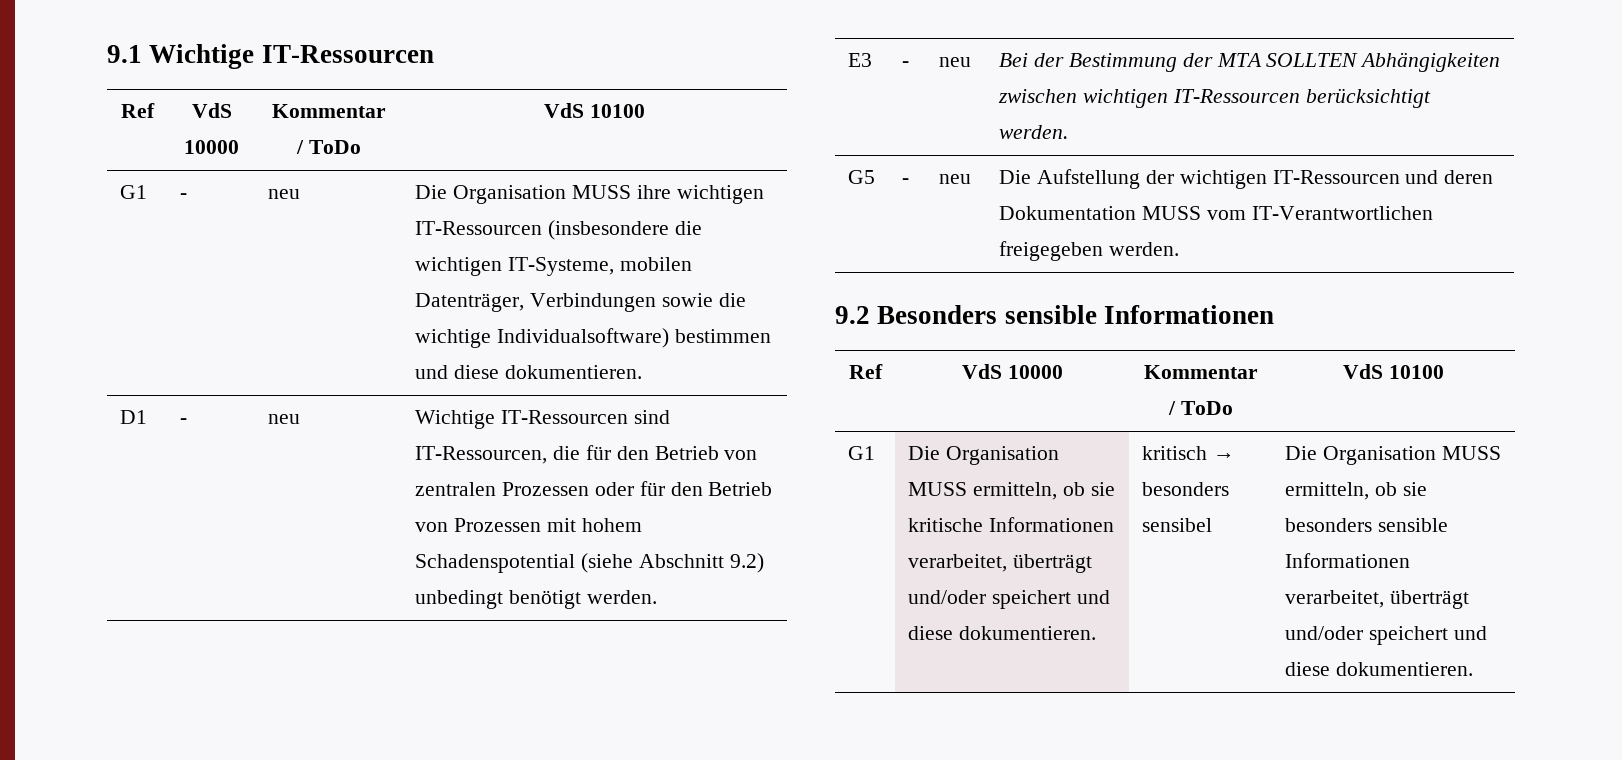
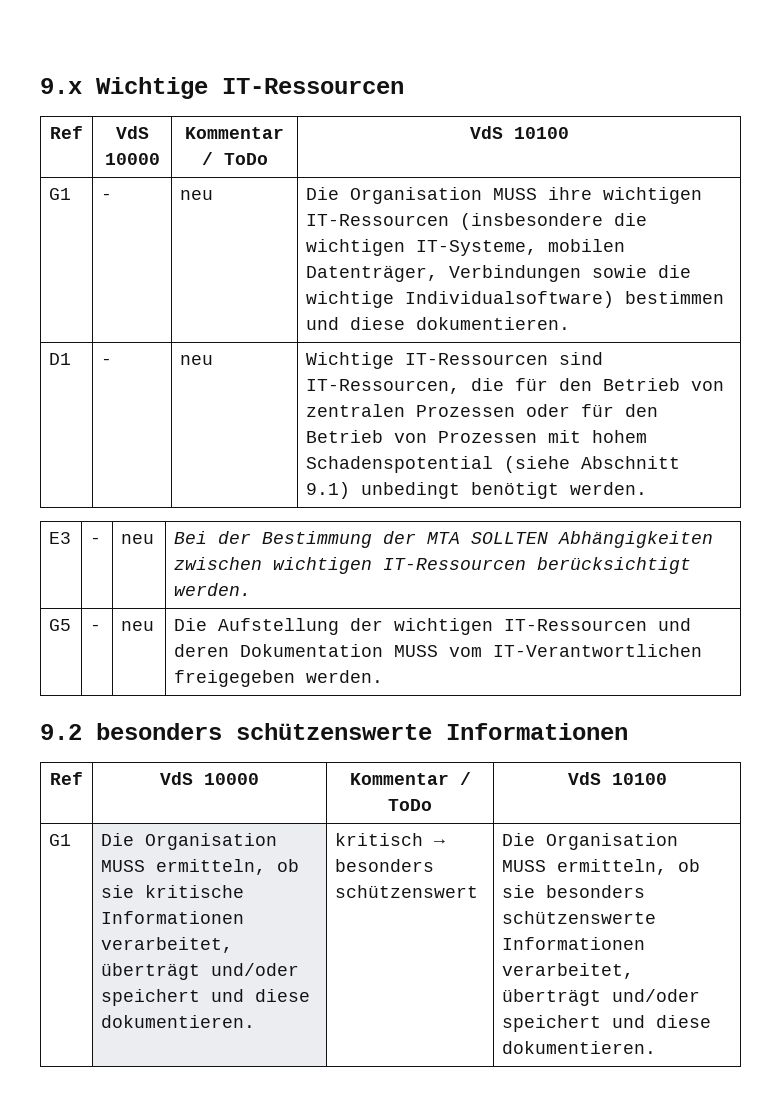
- 9.1 Wichtige IT-Ressourcen
+ 9.x Wichtige IT-Ressourcen
- D1 | - | neu | Wichtige IT-Ressourcen sind IT-Ressourcen, die für den Betrieb von zentralen Prozessen oder für den Betrieb von Prozessen mit hohem Schadenspotential (siehe Abschnitt 9.2) unbedingt benötigt werden.
+ D1 | - | neu | Wichtige IT-Ressourcen sind IT-Ressourcen, die für den Betrieb von zentralen Prozessen oder für den Betrieb von Prozessen mit hohem Schadenspotential (siehe Abschnitt 9.1) unbedingt benötigt werden.
- 9.2 Besonders sensible Informationen
+ 9.2 besonders schützenswerte Informationen
- G1 | Die Organisation MUSS ermitteln, ob sie kritische Informationen verarbeitet, überträgt und/oder speichert und diese dokumentieren. | kritisch → besonders sensibel | Die Organisation MUSS ermitteln, ob sie besonders sensible Informationen verarbeitet, überträgt und/oder speichert und diese dokumentieren.
+ G1 | Die Organisation MUSS ermitteln, ob sie kritische Informationen verarbeitet, überträgt und/oder speichert und diese dokumentieren. | kritisch → besonders schützenswert | Die Organisation MUSS ermitteln, ob sie besonders schützenswerte Informationen verarbeitet, überträgt und/oder speichert und diese dokumentieren.

